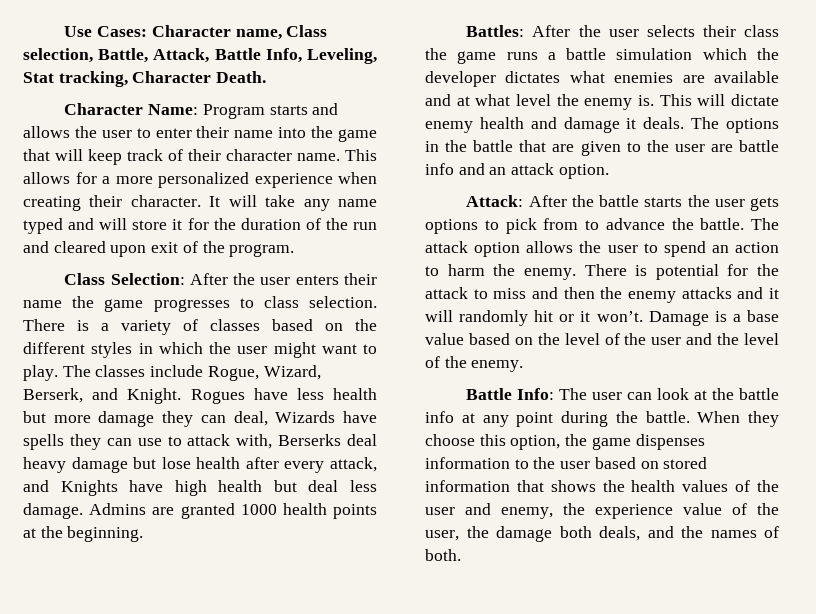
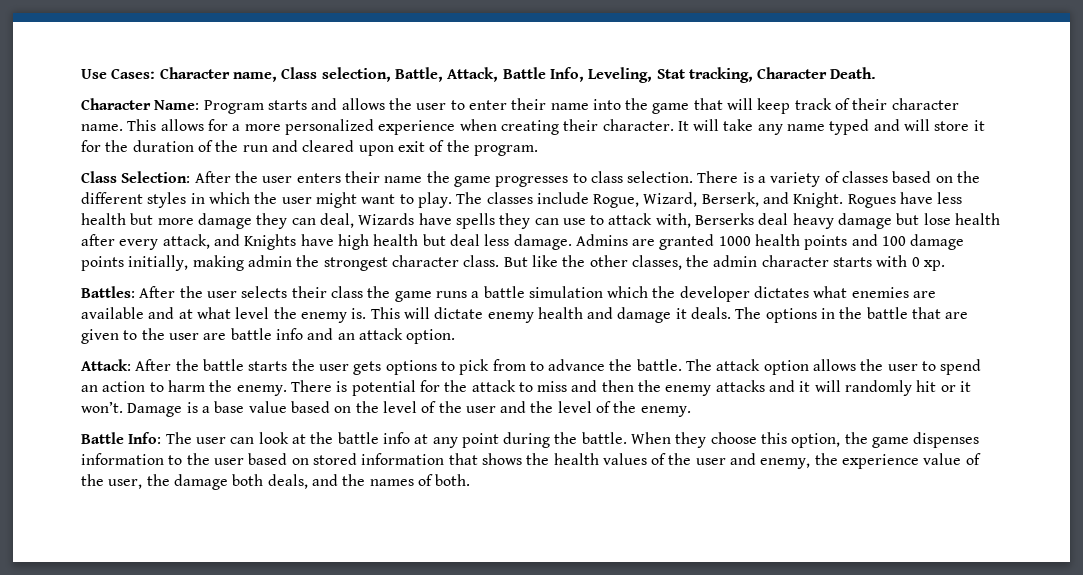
- Admins are granted 1000 health points at the beginning.
+ Admins are granted 1000 health points and 100 damage points initially, making admin the strongest character class. But like the other classes, the admin character starts with 0 xp.

